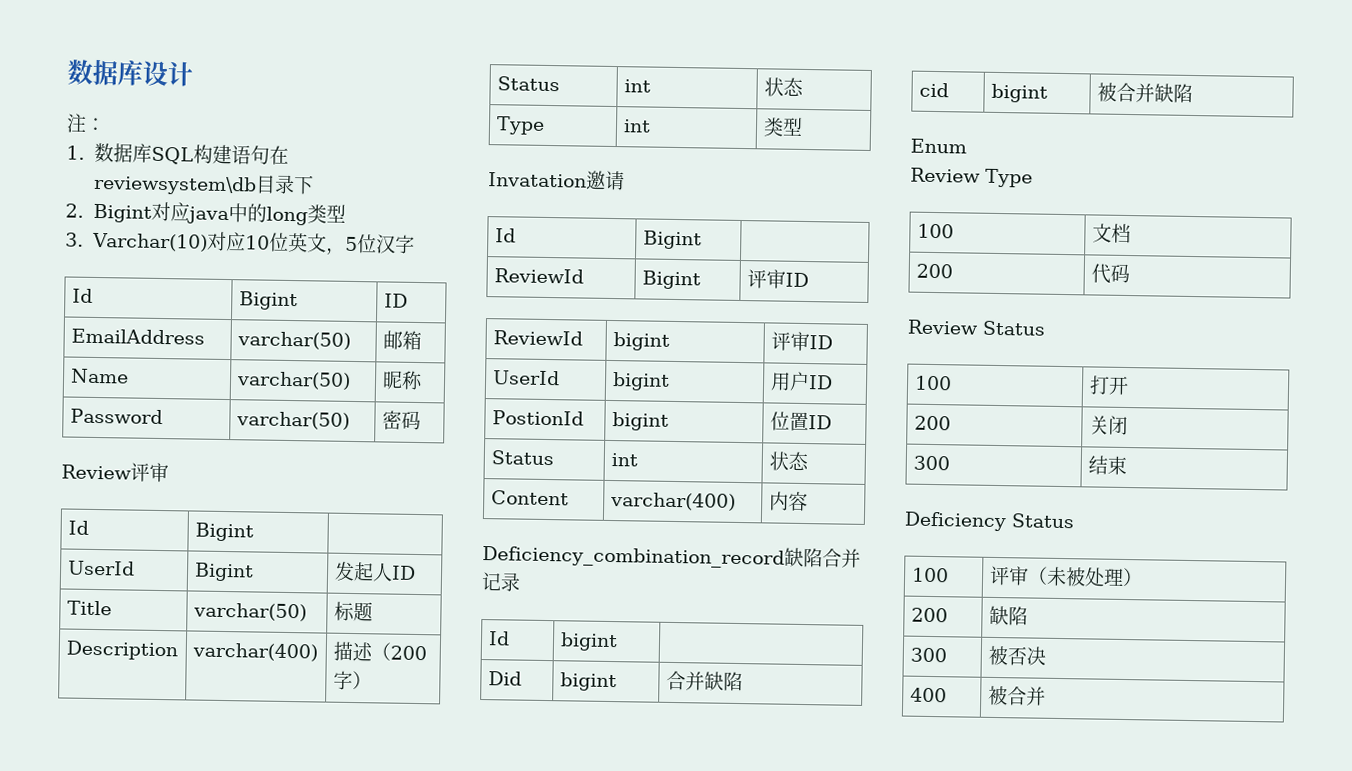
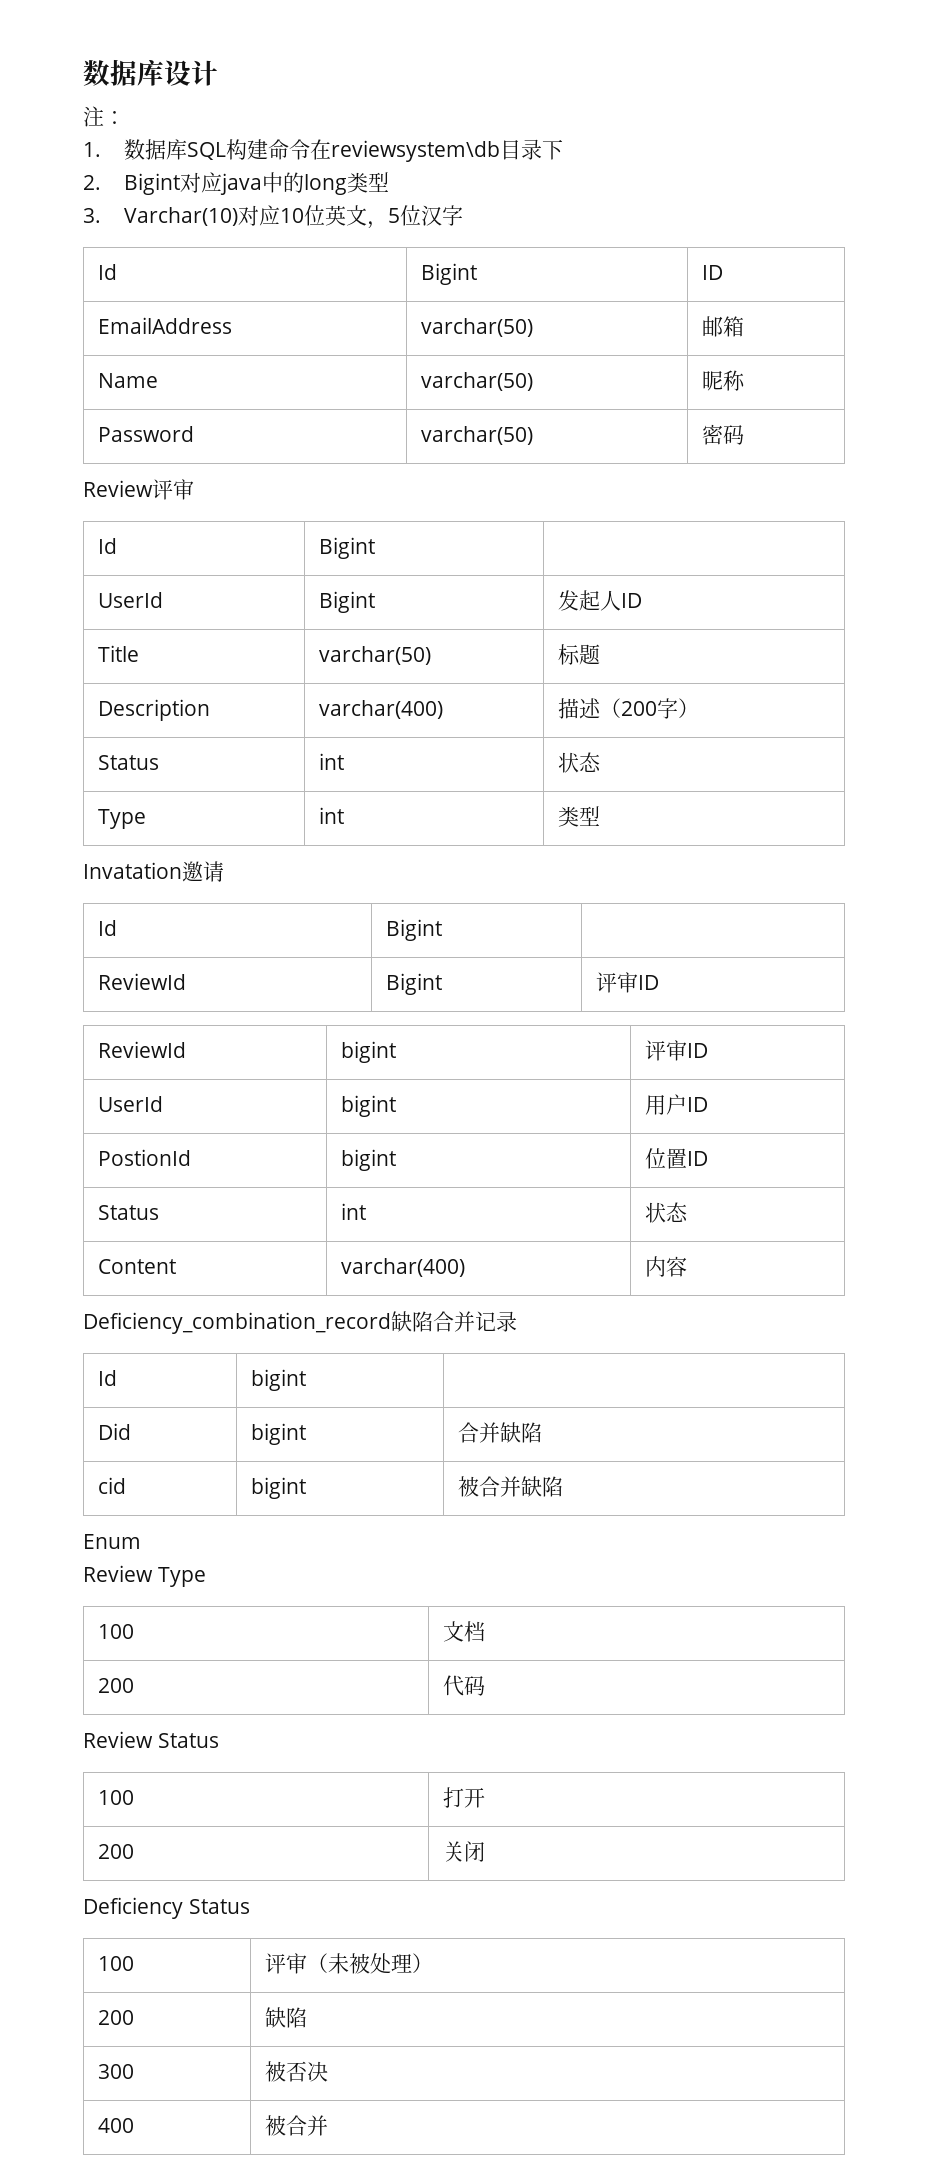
- 1.数据库SQL构建语句在reviewsystem\db目录下
+ 1.数据库SQL构建命令在reviewsystem\db目录下
- 300 | 结束

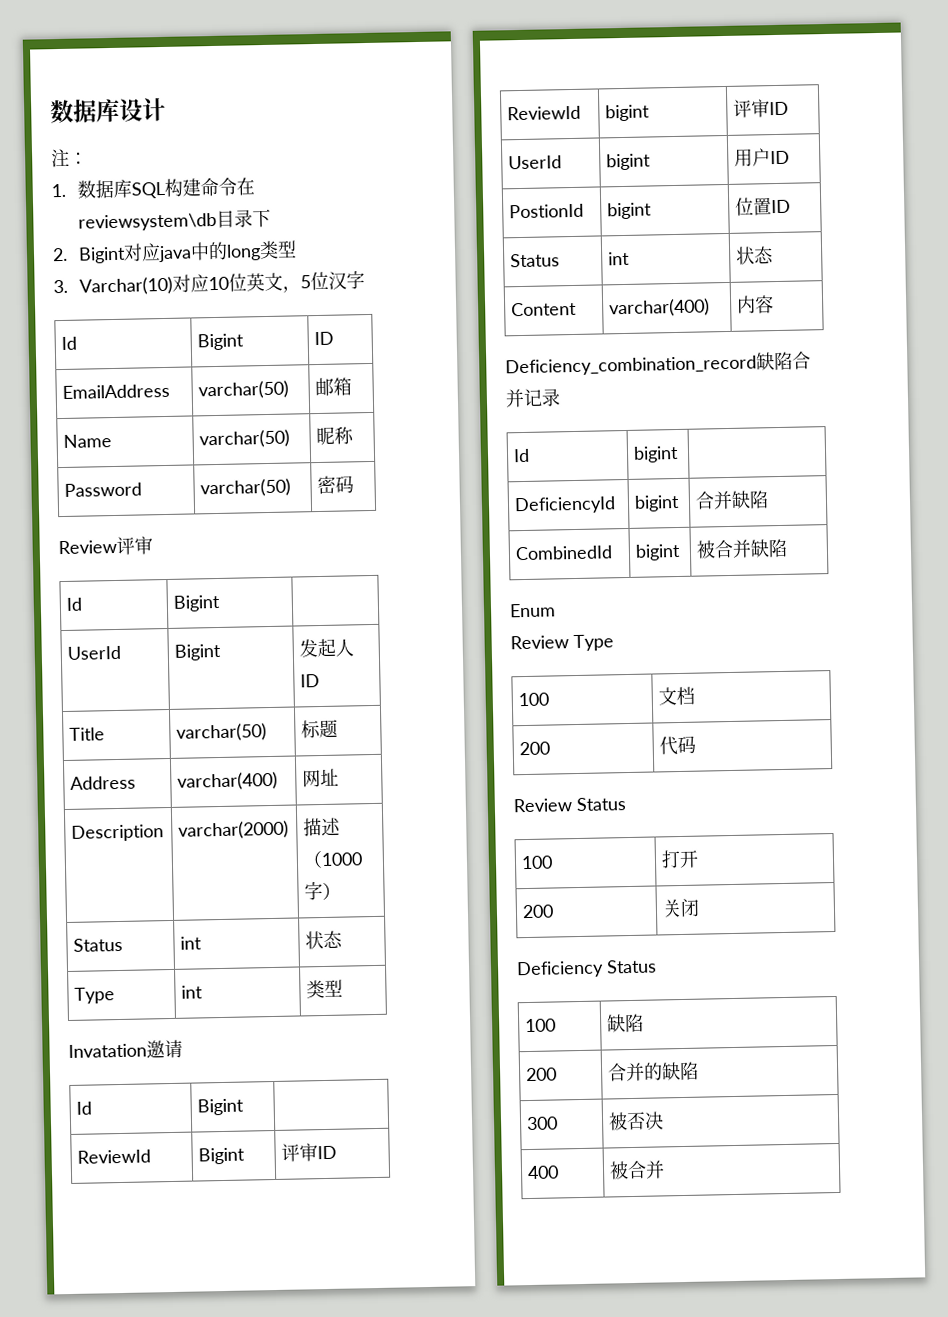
+ Address | varchar(400) | 网址
- Description | varchar(400) | 描述（200字）
+ Description | varchar(2000) | 描述（1000字）
- Did | bigint | 合并缺陷
+ DeficiencyId | bigint | 合并缺陷
- cid | bigint | 被合并缺陷
+ CombinedId | bigint | 被合并缺陷
- 100 | 评审（未被处理）
- 200 | 缺陷
+ 100 | 缺陷
+ 200 | 合并的缺陷

